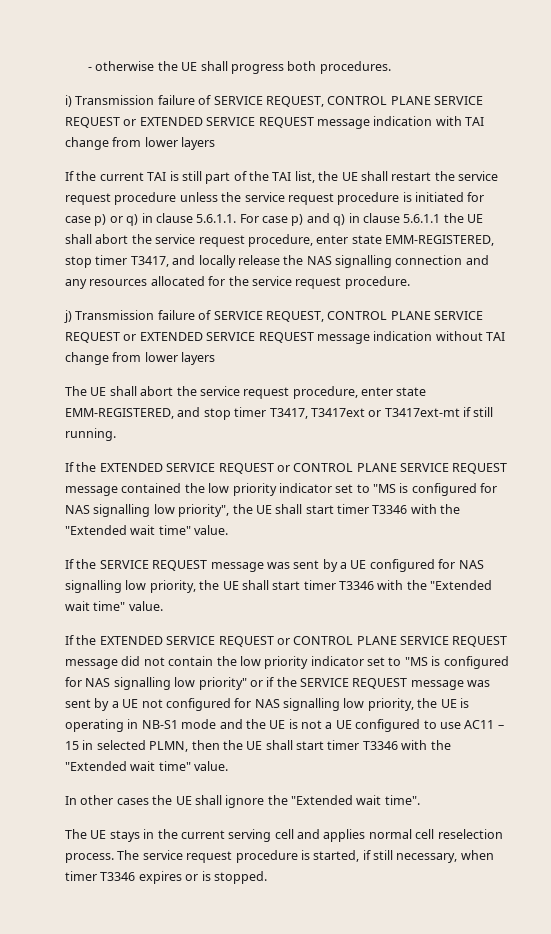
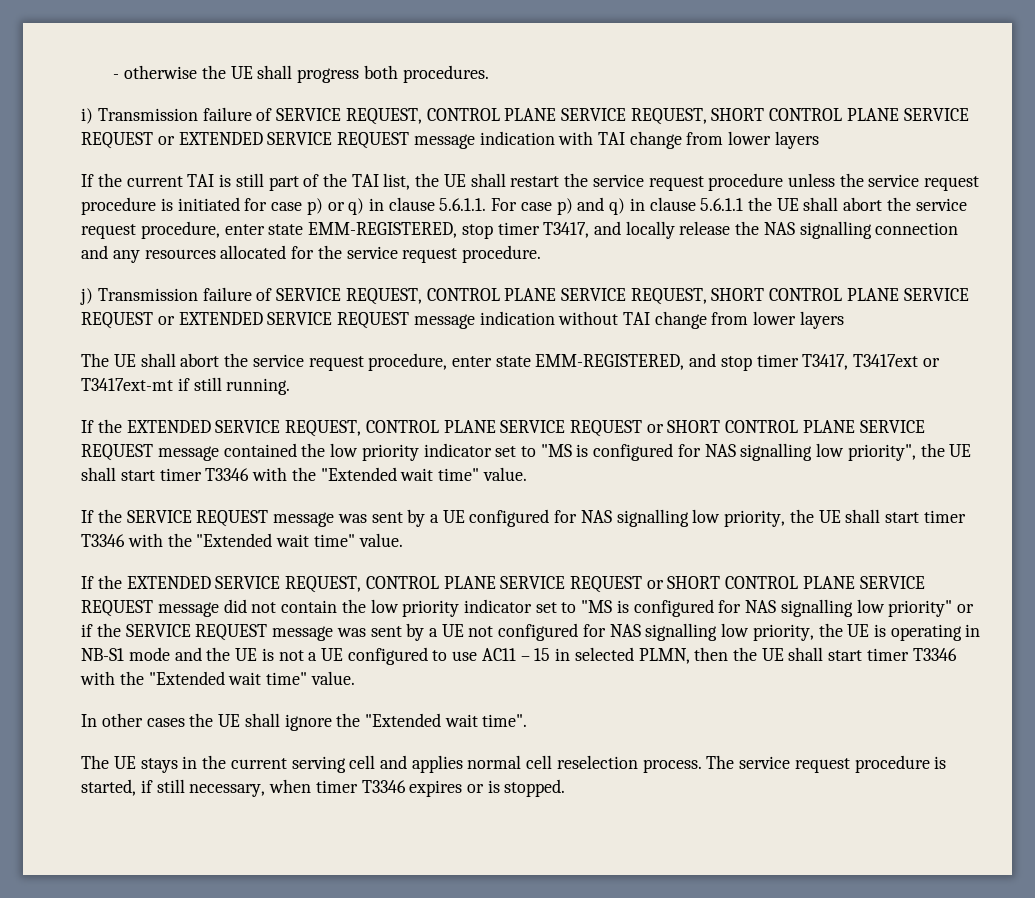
- i) Transmission failure of SERVICE REQUEST, CONTROL PLANE SERVICE REQUEST or EXTENDED SERVICE REQUEST message indication with TAI change from lower layers
+ i) Transmission failure of SERVICE REQUEST, CONTROL PLANE SERVICE REQUEST, SHORT CONTROL PLANE SERVICE REQUEST or EXTENDED SERVICE REQUEST message indication with TAI change from lower layers
- j) Transmission failure of SERVICE REQUEST, CONTROL PLANE SERVICE REQUEST or EXTENDED SERVICE REQUEST message indication without TAI change from lower layers
+ j) Transmission failure of SERVICE REQUEST, CONTROL PLANE SERVICE REQUEST, SHORT CONTROL PLANE SERVICE REQUEST or EXTENDED SERVICE REQUEST message indication without TAI change from lower layers
- If the EXTENDED SERVICE REQUEST or CONTROL PLANE SERVICE REQUEST message contained the low priority indicator set to "MS is configured for NAS signalling low priority", the UE shall start timer T3346 with the "Extended wait time" value.
+ If the EXTENDED SERVICE REQUEST, CONTROL PLANE SERVICE REQUEST or SHORT CONTROL PLANE SERVICE REQUEST message contained the low priority indicator set to "MS is configured for NAS signalling low priority", the UE shall start timer T3346 with the "Extended wait time" value.
- If the EXTENDED SERVICE REQUEST or CONTROL PLANE SERVICE REQUEST message did not contain the low priority indicator set to "MS is configured for NAS signalling low priority" or if the SERVICE REQUEST message was sent by a UE not configured for NAS signalling low priority, the UE is operating in NB-S1 mode and the UE is not a UE configured to use AC11 – 15 in selected PLMN, then the UE shall start timer T3346 with the "Extended wait time" value.
+ If the EXTENDED SERVICE REQUEST, CONTROL PLANE SERVICE REQUEST or SHORT CONTROL PLANE SERVICE REQUEST message did not contain the low priority indicator set to "MS is configured for NAS signalling low priority" or if the SERVICE REQUEST message was sent by a UE not configured for NAS signalling low priority, the UE is operating in NB-S1 mode and the UE is not a UE configured to use AC11 – 15 in selected PLMN, then the UE shall start timer T3346 with the "Extended wait time" value.

